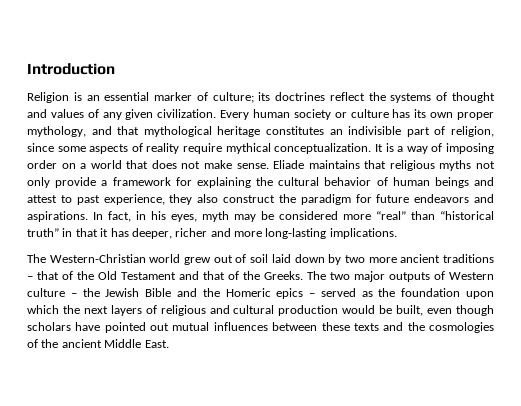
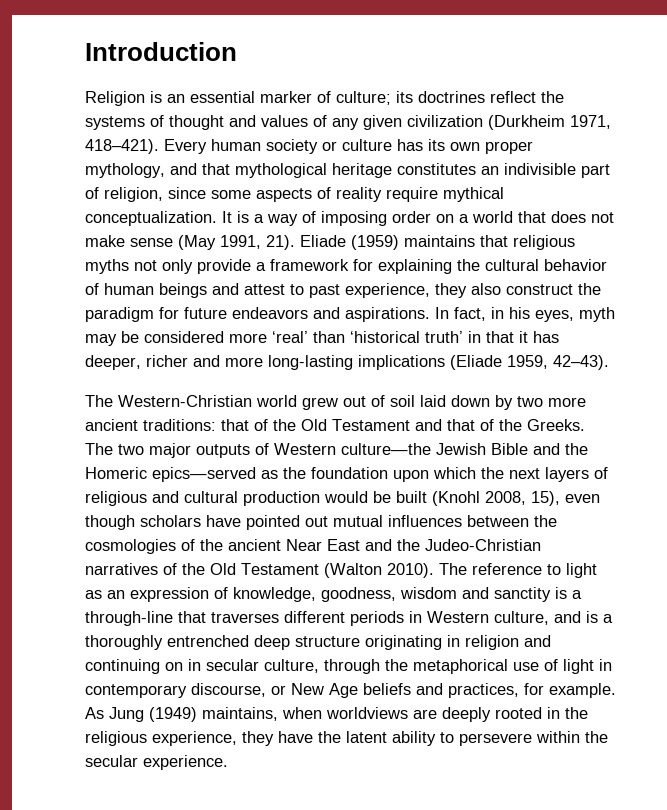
- Religion is an essential marker of culture; its doctrines reflect the systems of thought and values of any given civilization.
+ Religion is an essential marker of culture; its doctrines reflect the systems of thought and values of any given civilization (Durkheim 1971, 418–421).
- It is a way of imposing order on a world that does not make sense. Eliade maintains that religious myths not only provide a framework for explaining the cultural behavior of human beings and attest to past experience, they also construct the paradigm for future endeavors and aspirations.
+ It is a way of imposing order on a world that does not make sense (May 1991, 21). Eliade (1959) maintains that religious myths not only provide a framework for explaining the cultural behavior of human beings and attest to past experience, they also construct the paradigm for future endeavors and aspirations.
- In fact, in his eyes, myth may be considered more “real” than “historical truth” in that it has deeper, richer and more long-lasting implications.
+ In fact, in his eyes, myth may be considered more ‘real’ than ‘historical truth’ in that it has deeper, richer and more long-lasting implications (Eliade 1959, 42–43).
- The Western-Christian world grew out of soil laid down by two more ancient traditions – that of the Old Testament and that of the Greeks.
+ The Western-Christian world grew out of soil laid down by two more ancient traditions: that of the Old Testament and that of the Greeks.
- The two major outputs of Western culture – the Jewish Bible and the Homeric epics – served as the foundation upon which the next layers of religious and cultural production would be built, even though scholars have pointed out mutual influences between these texts and the cosmologies of the ancient Middle East.
+ The two major outputs of Western culture—the Jewish Bible and the Homeric epics—served as the foundation upon which the next layers of religious and cultural production would be built (Knohl 2008, 15), even though scholars have pointed out mutual influences between the cosmologies of the ancient Near East and the Judeo-Christian narratives of the Old Testament (Walton 2010). The reference to light as an expression of knowledge, goodness, wisdom and sanctity is a through-line that traverses different periods in Western culture, and is a thoroughly entrenched deep structure originating in religion and continuing on in secular culture, through the metaphorical use of light in contemporary discourse, or New Age beliefs and practices, for example. As Jung (1949) maintains, when worldviews are deeply rooted in the religious experience, they have the latent ability to persevere within the secular experience.

